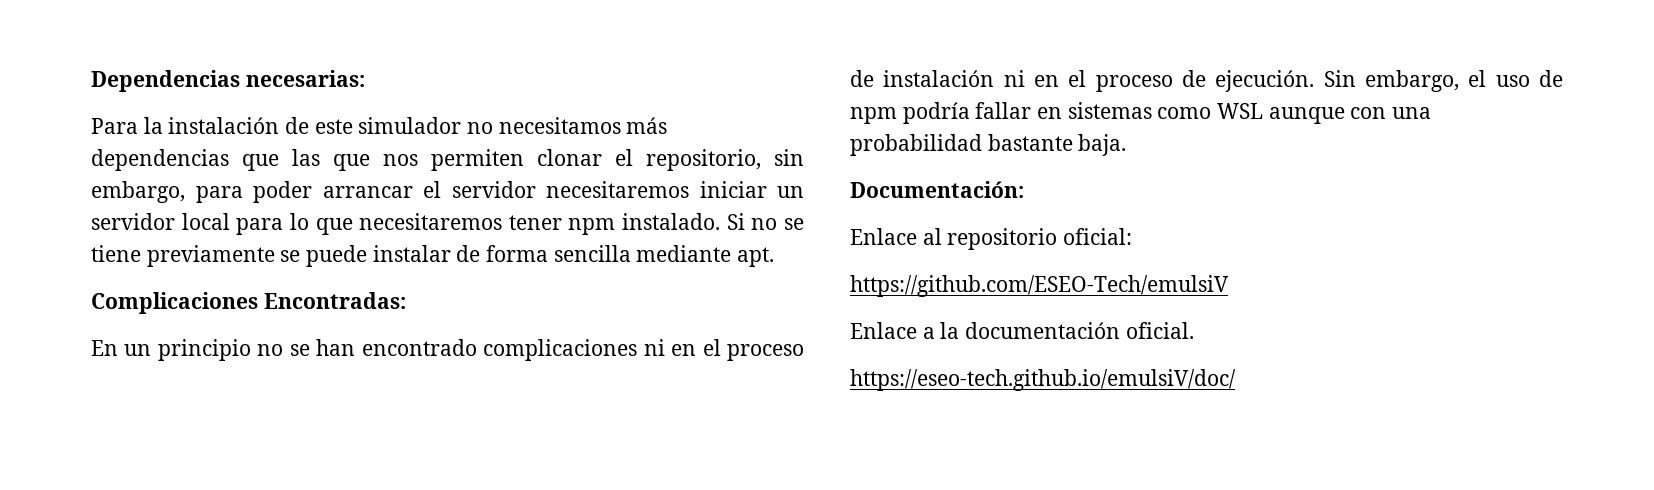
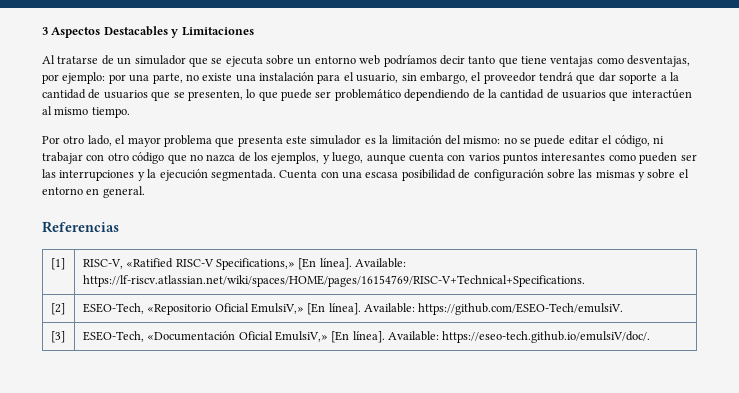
- Dependencias necesarias:
- Para la instalación de este simulador no necesitamos más dependencias que las que nos permiten clonar el repositorio, sin embargo, para poder arrancar el servidor necesitaremos iniciar un servidor local para lo que necesitaremos tener npm instalado. Si no se tiene previamente se puede instalar de forma sencilla mediante apt.
- Complicaciones Encontradas:
- En un principio no se han encontrado complicaciones ni en el proceso de instalación ni en el proceso de ejecución. Sin embargo, el uso de npm podría fallar en sistemas como WSL aunque con una probabilidad bastante baja.
- Documentación:
- Enlace al repositorio oficial:
- https://github.com/ESEO-Tech/emulsiV
- Enlace a la documentación oficial.
- https://eseo-tech.github.io/emulsiV/doc/
+ 3 Aspectos Destacables y Limitaciones
+ Al tratarse de un simulador que se ejecuta sobre un entorno web podríamos decir tanto que tiene ventajas como desventajas, por ejemplo: por una parte, no existe una instalación para el usuario, sin embargo, el proveedor tendrá que dar soporte a la cantidad de usuarios que se presenten, lo que puede ser problemático dependiendo de la cantidad de usuarios que interactúen al mismo tiempo.
+ Por otro lado, el mayor problema que presenta este simulador es la limitación del mismo: no se puede editar el código, ni trabajar con otro código que no nazca de los ejemplos, y luego, aunque cuenta con varios puntos interesantes como pueden ser las interrupciones y la ejecución segmentada. Cuenta con una escasa posibilidad de configuración sobre las mismas y sobre el entorno en general.
+ Referencias
+ [1] | RISC-V, «Ratified RISC-V Specifications,» [En línea]. Available: https://lf-riscv.atlassian.net/wiki/spaces/HOME/pages/16154769/RISC-V+Technical+Specifications.
+ [2] | ESEO-Tech, «Repositorio Oficial EmulsiV,» [En línea]. Available: https://github.com/ESEO-Tech/emulsiV.
+ [3] | ESEO-Tech, «Documentación Oficial EmulsiV,» [En línea]. Available: https://eseo-tech.github.io/emulsiV/doc/.

